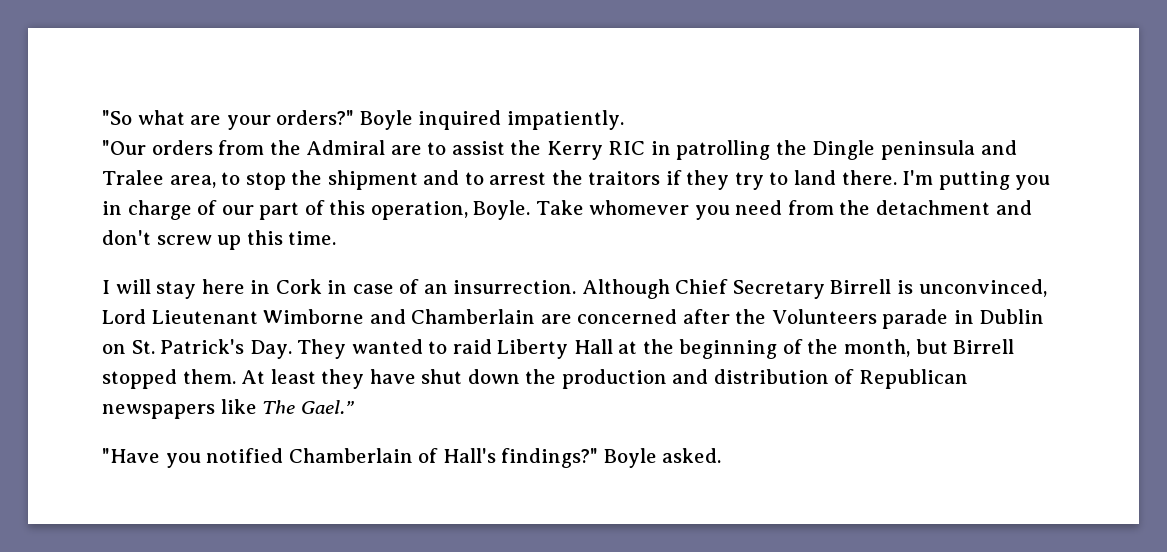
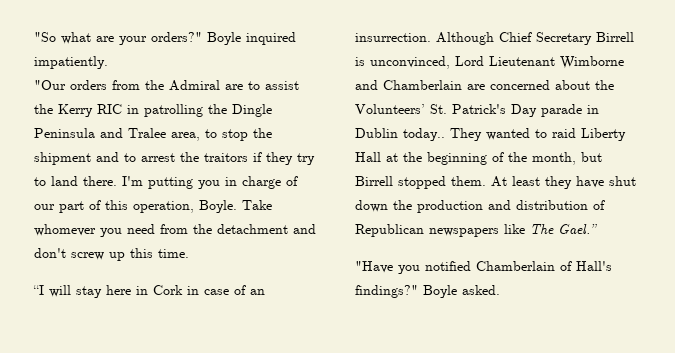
- "Our orders from the Admiral are to assist the Kerry RIC in patrolling the Dingle peninsula and Tralee area, to stop the shipment and to arrest the traitors if they try to land there.
+ "Our orders from the Admiral are to assist the Kerry RIC in patrolling the Dingle Peninsula and Tralee area, to stop the shipment and to arrest the traitors if they try to land there.
- I will stay here in Cork in case of an insurrection.
+ “I will stay here in Cork in case of an insurrection.
- Although Chief Secretary Birrell is unconvinced, Lord Lieutenant Wimborne and Chamberlain are concerned after the Volunteers parade in Dublin on St. Patrick's Day. They wanted to raid Liberty Hall at the beginning of the month, but Birrell stopped them.
+ Although Chief Secretary Birrell is unconvinced, Lord Lieutenant Wimborne and Chamberlain are concerned about the Volunteers’ St. Patrick's Day parade in Dublin today.. They wanted to raid Liberty Hall at the beginning of the month, but Birrell stopped them.

